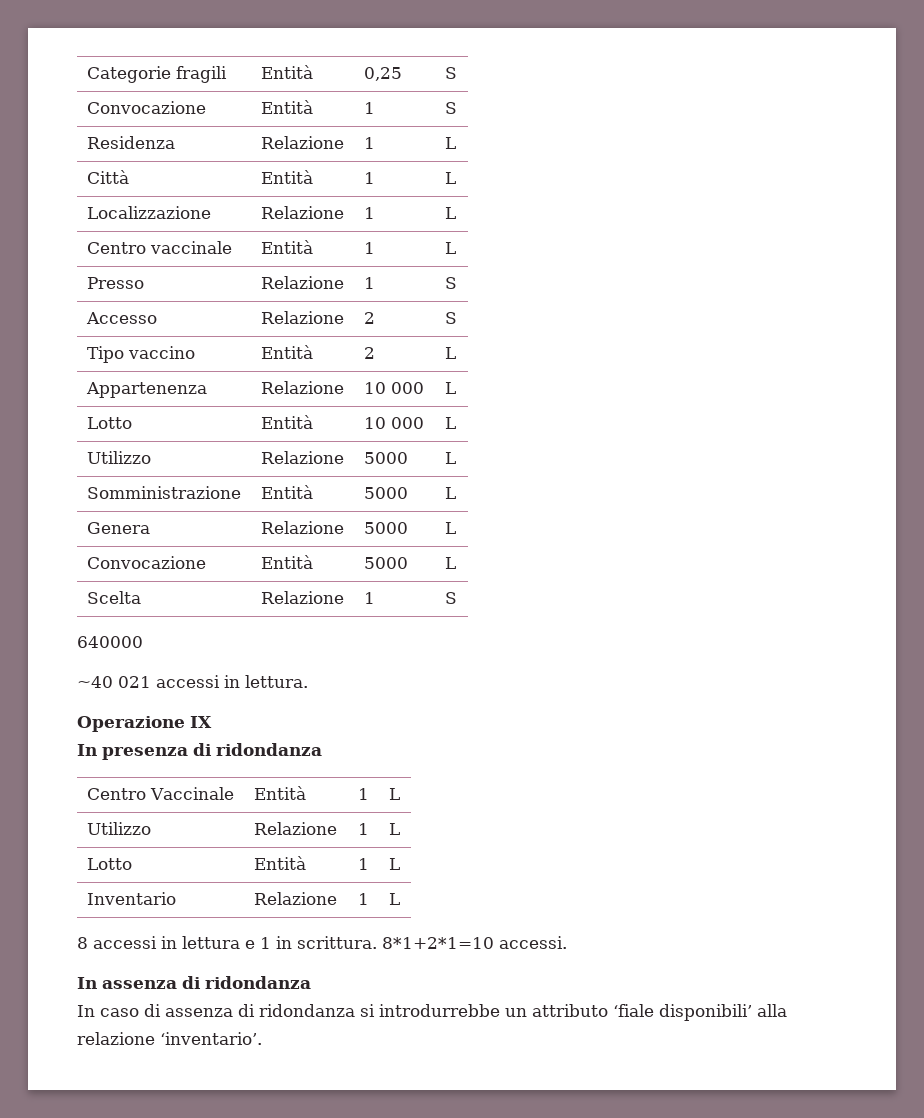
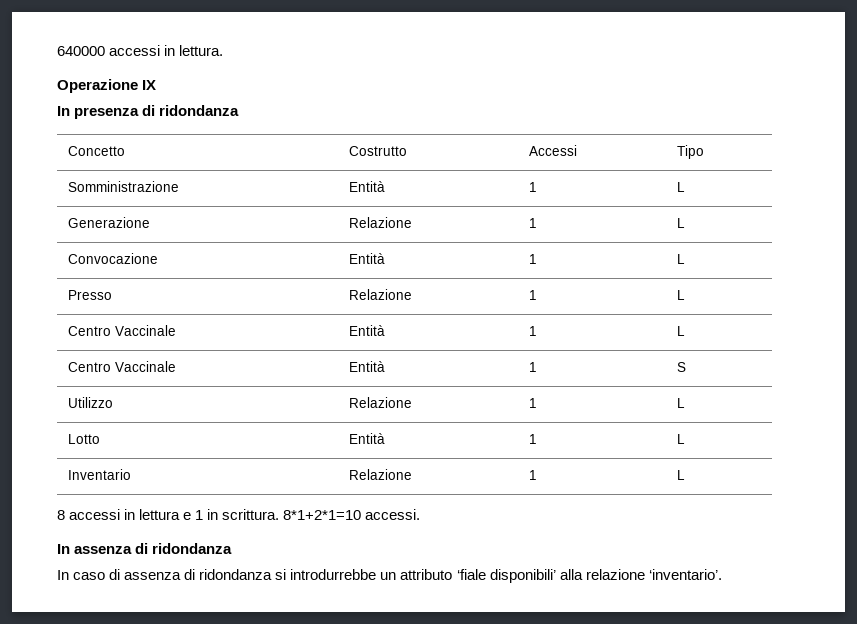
- Categorie fragili | Entità | 0,25 | S
- Convocazione | Entità | 1 | S
- Residenza | Relazione | 1 | L
- Città | Entità | 1 | L
- Localizzazione | Relazione | 1 | L
- Centro vaccinale | Entità | 1 | L
+ 640000 accessi in lettura.
+ Operazione IX
+ In presenza di ridondanza
+ Concetto | Costrutto | Accessi | Tipo
+ Somministrazione | Entità | 1 | L
+ Generazione | Relazione | 1 | L
+ Convocazione | Entità | 1 | L
- Presso | Relazione | 1 | S
- Accesso | Relazione | 2 | S
- Tipo vaccino | Entità | 2 | L
- Appartenenza | Relazione | 10 000 | L
- Lotto | Entità | 10 000 | L
- Utilizzo | Relazione | 5000 | L
- Somministrazione | Entità | 5000 | L
- Genera | Relazione | 5000 | L
- Convocazione | Entità | 5000 | L
- Scelta | Relazione | 1 | S
- 640000
- ~40 021 accessi in lettura.
- Operazione IX
- In presenza di ridondanza
+ Presso | Relazione | 1 | L
+ Centro Vaccinale | Entità | 1 | S

